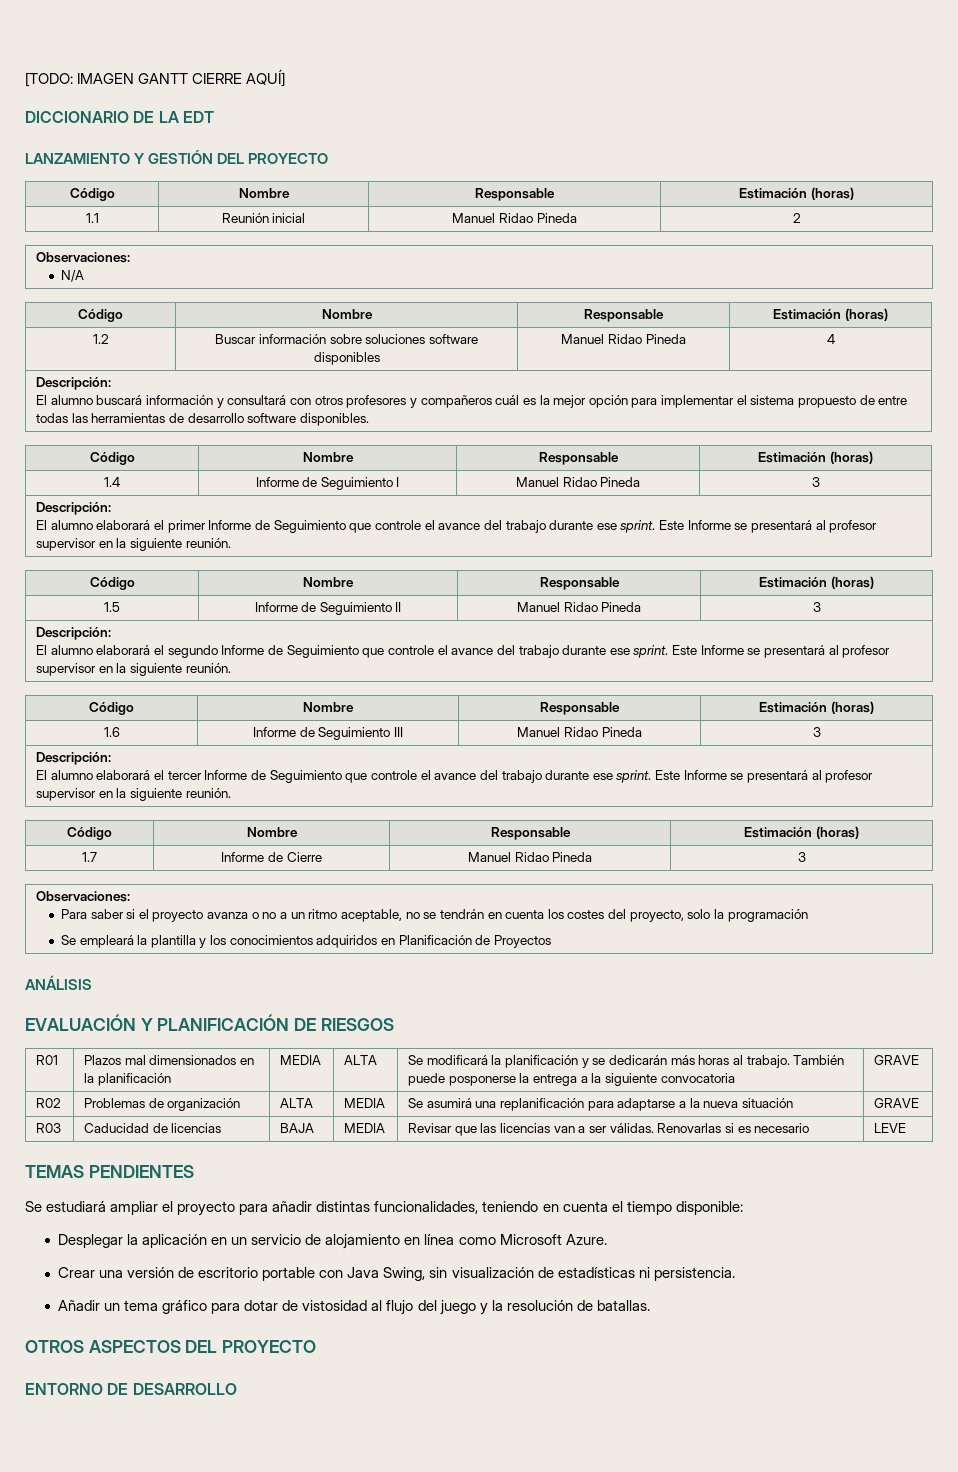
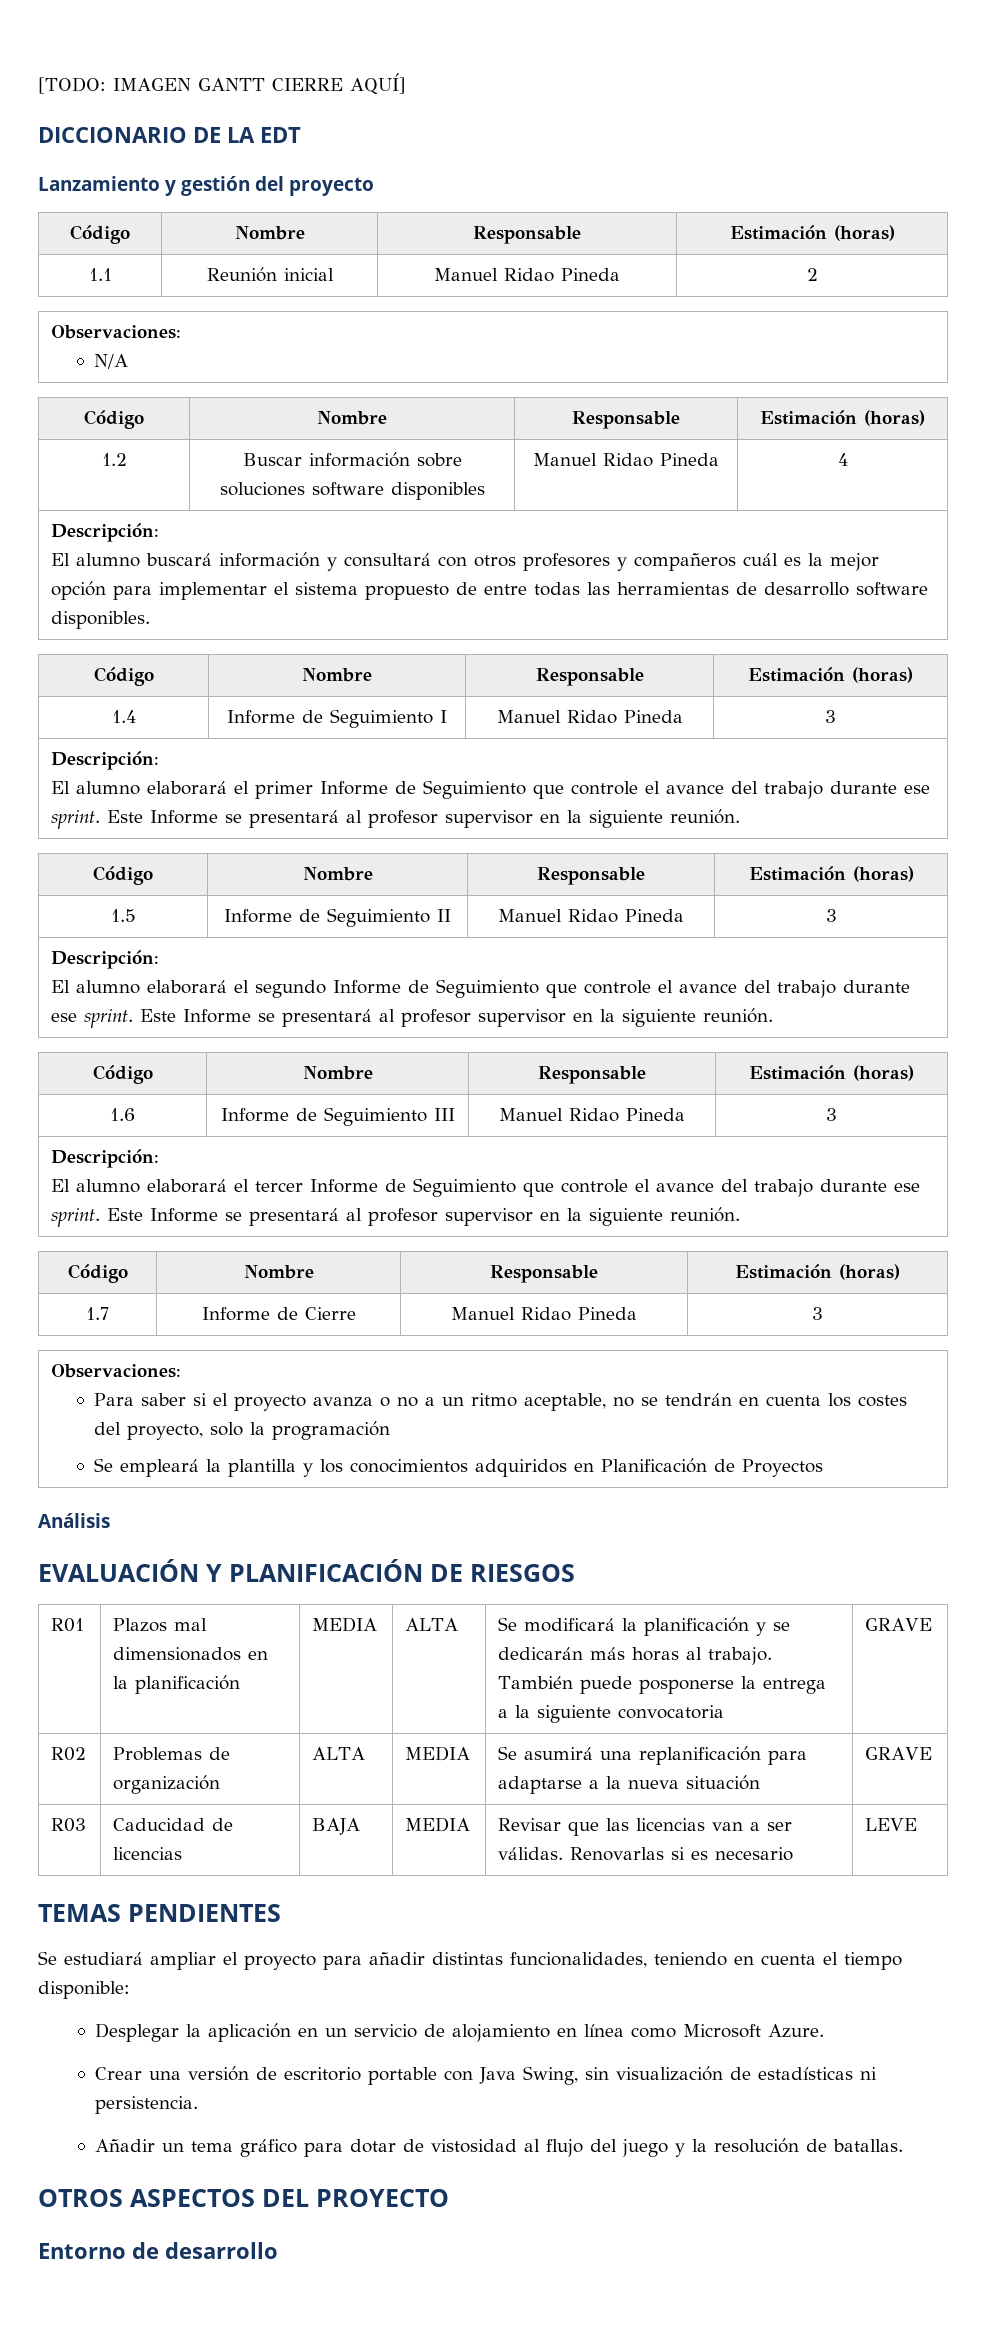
- LANZAMIENTO Y GESTIÓN DEL PROYECTO
+ Lanzamiento y gestión del proyecto
- ANÁLISIS
+ Análisis
- ENTORNO DE DESARROLLO
+ Entorno de desarrollo

